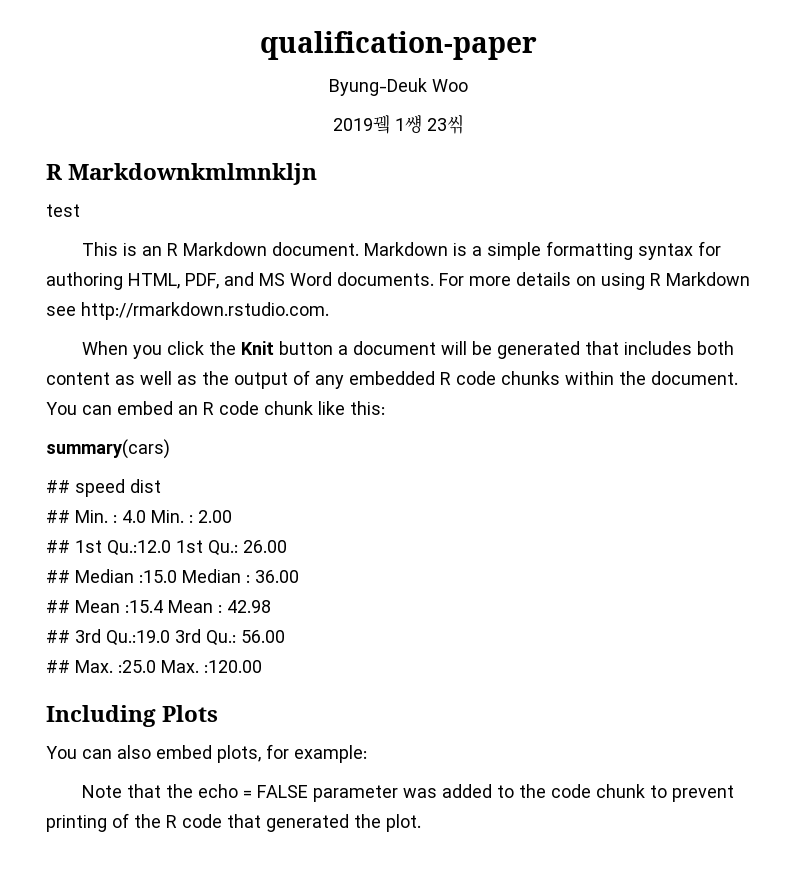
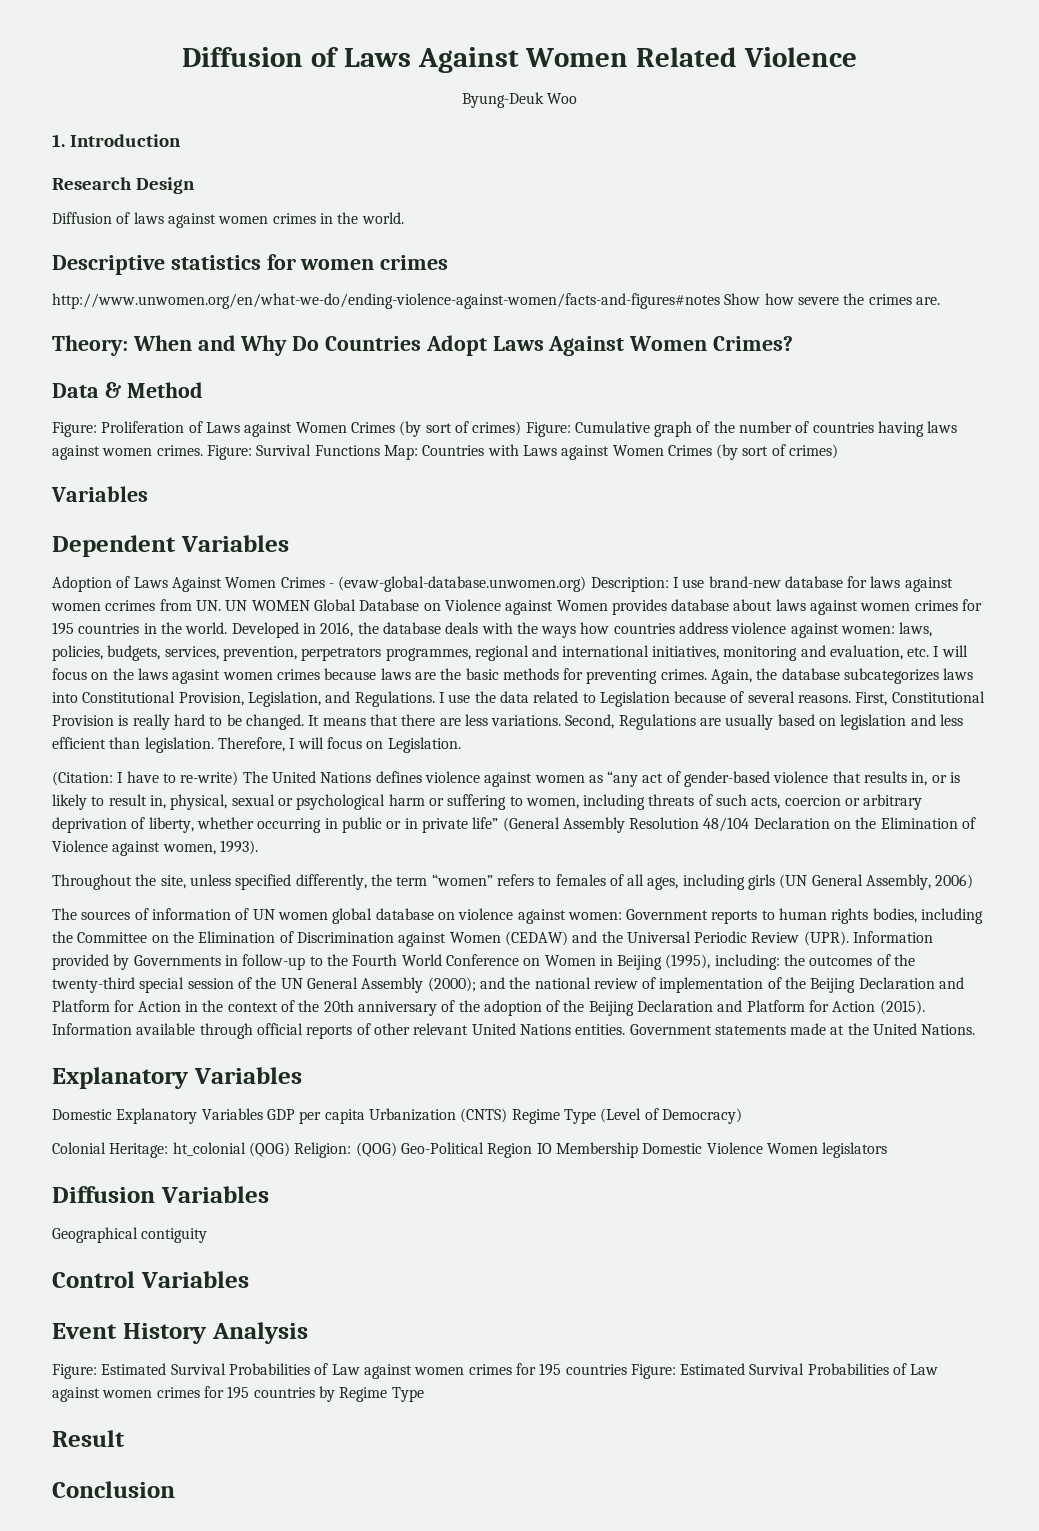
- qualification-paper
+ Diffusion of Laws Against Women Related Violence
  Byung-Deuk Woo
- 2019뀈 1썡 23씪
- R Markdownkmlmnkljn
- test
- This is an R Markdown document. Markdown is a simple formatting syntax for authoring HTML, PDF, and MS Word documents. For more details on using R Markdown see http://rmarkdown.rstudio.com.
- When you click the Knit button a document will be generated that includes both content as well as the output of any embedded R code chunks within the document. You can embed an R code chunk like this:
- summary(cars)
- ## speed dist
- ## Min. : 4.0 Min. : 2.00
- ## 1st Qu.:12.0 1st Qu.: 26.00
- ## Median :15.0 Median : 36.00
- ## Mean :15.4 Mean : 42.98
- ## 3rd Qu.:19.0 3rd Qu.: 56.00
- ## Max. :25.0 Max. :120.00
- Including Plots
- You can also embed plots, for example:
- Note that the echo = FALSE parameter was added to the code chunk to prevent printing of the R code that generated the plot.
+ 1. Introduction
+ Research Design
+ Diffusion of laws against women crimes in the world.
+ Descriptive statistics for women crimes
+ http://www.unwomen.org/en/what-we-do/ending-violence-against-women/facts-and-figures#notes Show how severe the crimes are.
+ Theory: When and Why Do Countries Adopt Laws Against Women Crimes?
+ Data & Method
+ Figure: Proliferation of Laws against Women Crimes (by sort of crimes) Figure: Cumulative graph of the number of countries having laws against women crimes. Figure: Survival Functions Map: Countries with Laws against Women Crimes (by sort of crimes)
+ Variables
+ Dependent Variables
+ Adoption of Laws Against Women Crimes - (evaw-global-database.unwomen.org) Description: I use brand-new database for laws against women ccrimes from UN. UN WOMEN Global Database on Violence against Women provides database about laws against women crimes for 195 countries in the world. Developed in 2016, the database deals with the ways how countries address violence against women: laws, policies, budgets, services, prevention, perpetrators programmes, regional and international initiatives, monitoring and evaluation, etc. I will focus on the laws agasint women crimes because laws are the basic methods for preventing crimes. Again, the database subcategorizes laws into Constitutional Provision, Legislation, and Regulations. I use the data related to Legislation because of several reasons. First, Constitutional Provision is really hard to be changed. It means that there are less variations. Second, Regulations are usually based on legislation and less efficient than legislation. Therefore, I will focus on Legislation.
+ (Citation: I have to re-write) The United Nations defines violence against women as “any act of gender-based violence that results in, or is likely to result in, physical, sexual or psychological harm or suffering to women, including threats of such acts, coercion or arbitrary deprivation of liberty, whether occurring in public or in private life” (General Assembly Resolution 48/104 Declaration on the Elimination of Violence against women, 1993).
+ Throughout the site, unless specified differently, the term “women” refers to females of all ages, including girls (UN General Assembly, 2006)
+ The sources of information of UN women global database on violence against women: Government reports to human rights bodies, including the Committee on the Elimination of Discrimination against Women (CEDAW) and the Universal Periodic Review (UPR). Information provided by Governments in follow-up to the Fourth World Conference on Women in Beijing (1995), including: the outcomes of the twenty-third special session of the UN General Assembly (2000); and the national review of implementation of the Beijing Declaration and Platform for Action in the context of the 20th anniversary of the adoption of the Beijing Declaration and Platform for Action (2015). Information available through official reports of other relevant United Nations entities. Government statements made at the United Nations.
+ Explanatory Variables
+ Domestic Explanatory Variables GDP per capita Urbanization (CNTS) Regime Type (Level of Democracy)
+ Colonial Heritage: ht_colonial (QOG) Religion: (QOG) Geo-Political Region IO Membership Domestic Violence Women legislators
+ Diffusion Variables
+ Geographical contiguity
+ Control Variables
+ Event History Analysis
+ Figure: Estimated Survival Probabilities of Law against women crimes for 195 countries Figure: Estimated Survival Probabilities of Law against women crimes for 195 countries by Regime Type
+ Result
+ Conclusion

